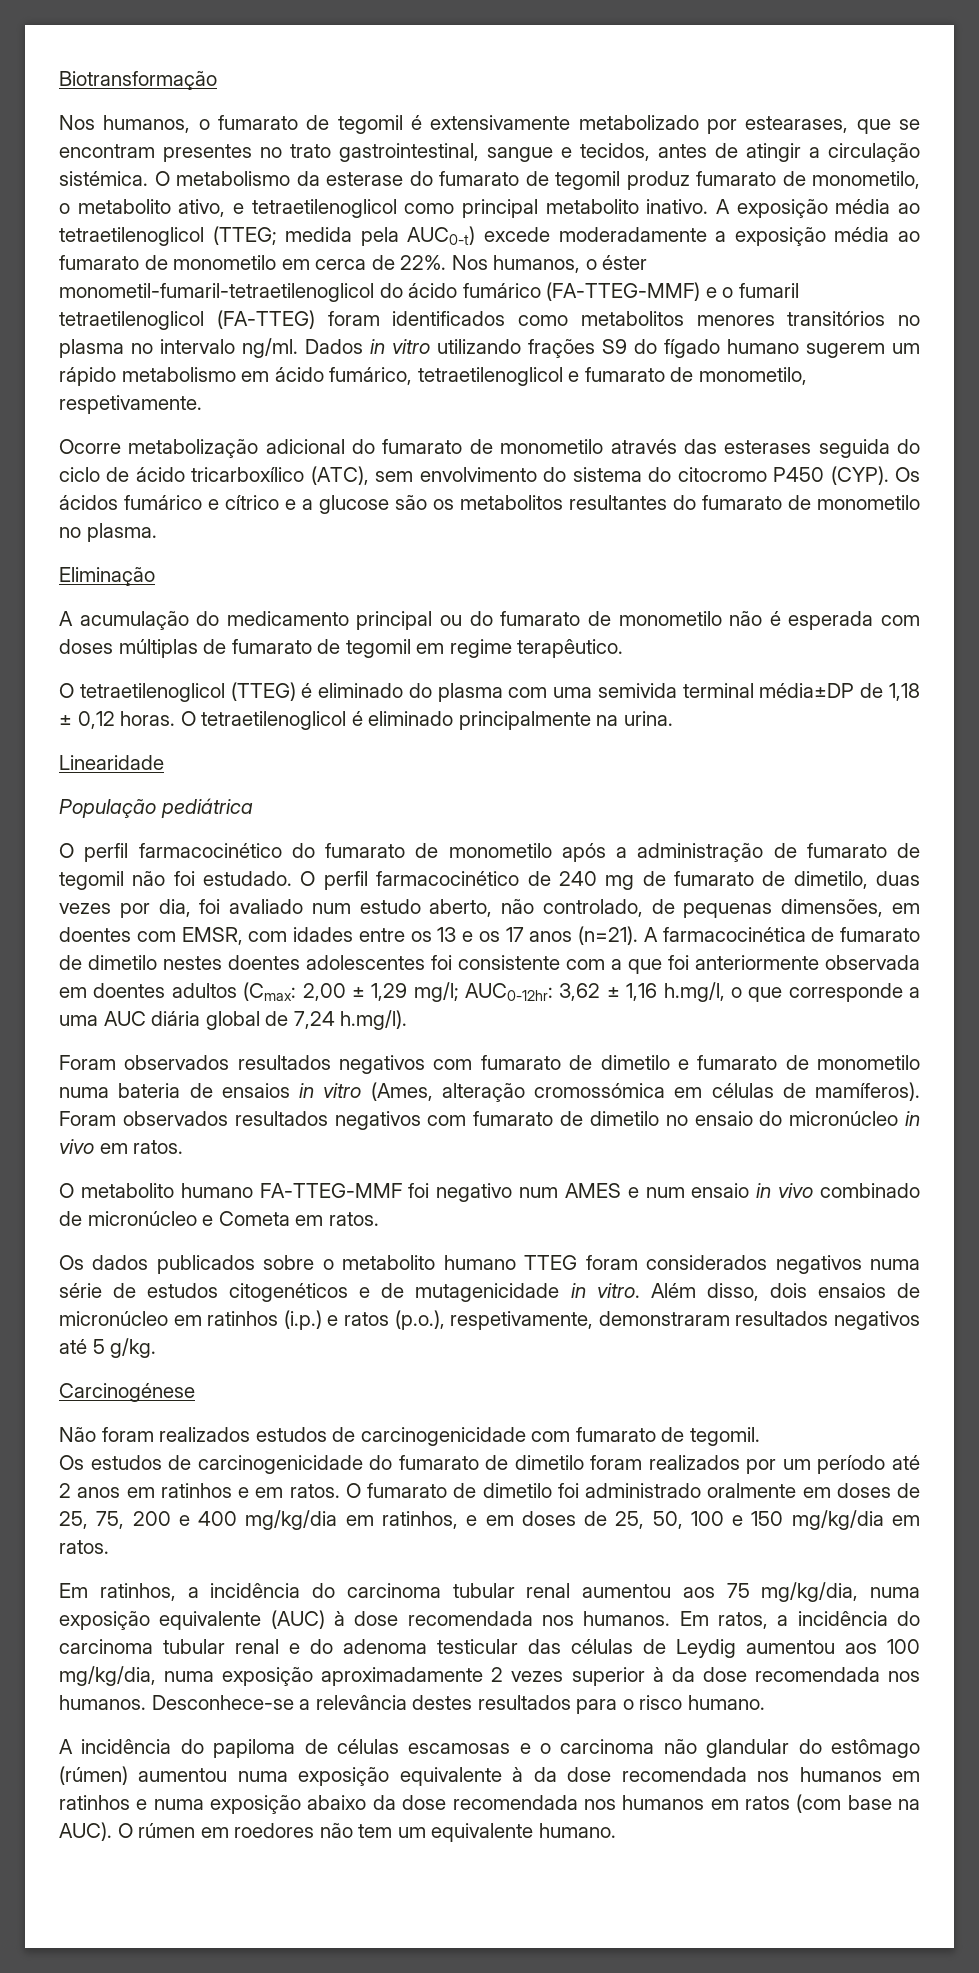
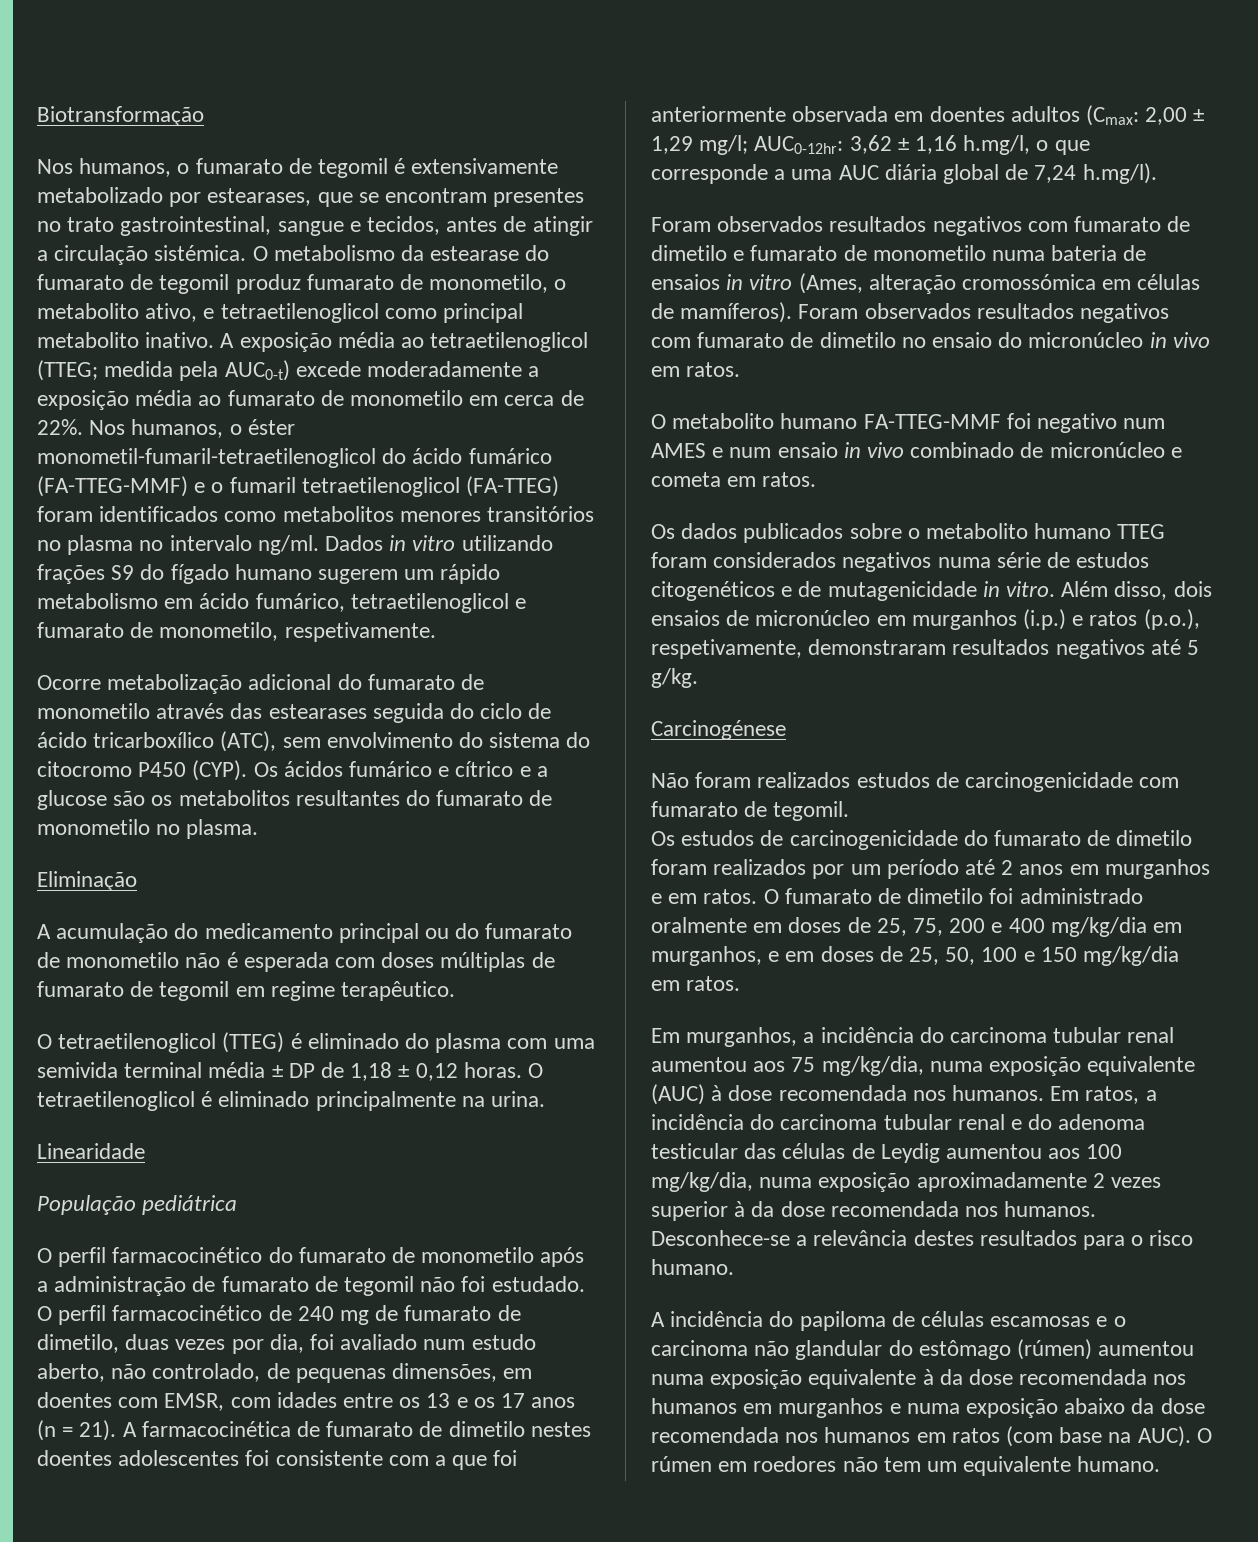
- O metabolismo da esterase do fumarato de tegomil produz fumarato de monometilo, o metabolito ativo, e tetraetilenoglicol como principal metabolito inativo.
+ O metabolismo da estearase do fumarato de tegomil produz fumarato de monometilo, o metabolito ativo, e tetraetilenoglicol como principal metabolito inativo.
- Ocorre metabolização adicional do fumarato de monometilo através das esterases seguida do ciclo de ácido tricarboxílico (ATC), sem envolvimento do sistema do citocromo P450 (CYP).
+ Ocorre metabolização adicional do fumarato de monometilo através das estearases seguida do ciclo de ácido tricarboxílico (ATC), sem envolvimento do sistema do citocromo P450 (CYP).
- O tetraetilenoglicol (TTEG) é eliminado do plasma com uma semivida terminal média±DP de 1,18 ± 0,12 horas.
+ O tetraetilenoglicol (TTEG) é eliminado do plasma com uma semivida terminal média ± DP de 1,18 ± 0,12 horas.
- O perfil farmacocinético de 240 mg de fumarato de dimetilo, duas vezes por dia, foi avaliado num estudo aberto, não controlado, de pequenas dimensões, em doentes com EMSR, com idades entre os 13 e os 17 anos (n=21).
+ O perfil farmacocinético de 240 mg de fumarato de dimetilo, duas vezes por dia, foi avaliado num estudo aberto, não controlado, de pequenas dimensões, em doentes com EMSR, com idades entre os 13 e os 17 anos (n = 21).
- O metabolito humano FA-TTEG-MMF foi negativo num AMES e num ensaio in vivo combinado de micronúcleo e Cometa em ratos.
+ O metabolito humano FA-TTEG-MMF foi negativo num AMES e num ensaio in vivo combinado de micronúcleo e cometa em ratos.
- Além disso, dois ensaios de micronúcleo em ratinhos (i.p.) e ratos (p.o.), respetivamente, demonstraram resultados negativos até 5 g/kg.
+ Além disso, dois ensaios de micronúcleo em murganhos (i.p.) e ratos (p.o.), respetivamente, demonstraram resultados negativos até 5 g/kg.
- Os estudos de carcinogenicidade do fumarato de dimetilo foram realizados por um período até 2 anos em ratinhos e em ratos.
+ Os estudos de carcinogenicidade do fumarato de dimetilo foram realizados por um período até 2 anos em murganhos e em ratos.
- O fumarato de dimetilo foi administrado oralmente em doses de 25, 75, 200 e 400 mg/kg/dia em ratinhos, e em doses de 25, 50, 100 e 150 mg/kg/dia em ratos.
+ O fumarato de dimetilo foi administrado oralmente em doses de 25, 75, 200 e 400 mg/kg/dia em murganhos, e em doses de 25, 50, 100 e 150 mg/kg/dia em ratos.
- Em ratinhos, a incidência do carcinoma tubular renal aumentou aos 75 mg/kg/dia, numa exposição equivalente (AUC) à dose recomendada nos humanos.
+ Em murganhos, a incidência do carcinoma tubular renal aumentou aos 75 mg/kg/dia, numa exposição equivalente (AUC) à dose recomendada nos humanos.
- A incidência do papiloma de células escamosas e o carcinoma não glandular do estômago (rúmen) aumentou numa exposição equivalente à da dose recomendada nos humanos em ratinhos e numa exposição abaixo da dose recomendada nos humanos em ratos (com base na AUC).
+ A incidência do papiloma de células escamosas e o carcinoma não glandular do estômago (rúmen) aumentou numa exposição equivalente à da dose recomendada nos humanos em murganhos e numa exposição abaixo da dose recomendada nos humanos em ratos (com base na AUC).

